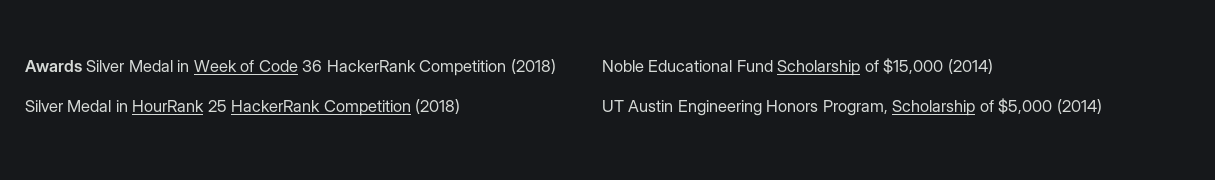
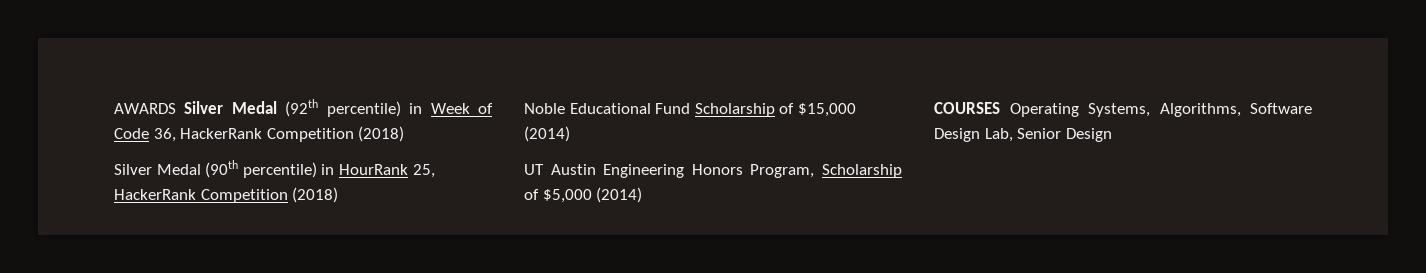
- Awards Silver Medal in Week of Code 36 HackerRank Competition (2018)
+ AWARDS Silver Medal (92th percentile) in Week of Code 36, HackerRank Competition (2018)
- Silver Medal in HourRank 25 HackerRank Competition (2018)
+ Silver Medal (90th percentile) in HourRank 25, HackerRank Competition (2018)
+ COURSES Operating Systems, Algorithms, Software Design Lab, Senior Design

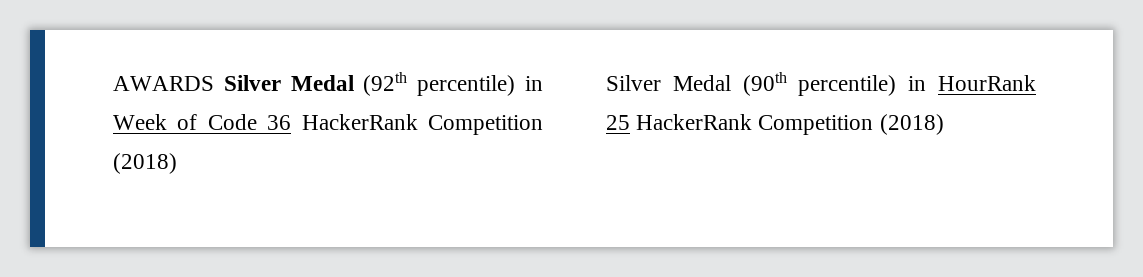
- AWARDS Silver Medal (92th percentile) in Week of Code 36, HackerRank Competition (2018)
+ AWARDS Silver Medal (92th percentile) in Week of Code 36 HackerRank Competition (2018)
- Silver Medal (90th percentile) in HourRank 25, HackerRank Competition (2018)
- Noble Educational Fund Scholarship of $15,000 (2014)
- UT Austin Engineering Honors Program, Scholarship of $5,000 (2014)
- COURSES Operating Systems, Algorithms, Software Design Lab, Senior Design
+ Silver Medal (90th percentile) in HourRank 25 HackerRank Competition (2018)

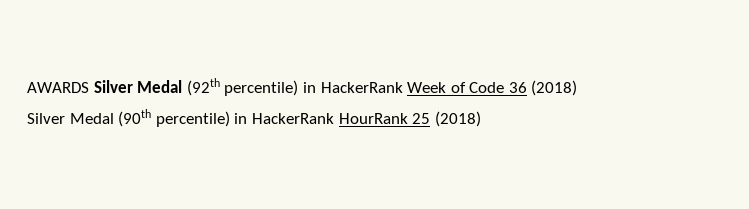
- AWARDS Silver Medal (92th percentile) in Week of Code 36 HackerRank Competition (2018)
+ AWARDS Silver Medal (92th percentile) in HackerRank Week of Code 36 (2018)
- Silver Medal (90th percentile) in HourRank 25 HackerRank Competition (2018)
+ Silver Medal (90th percentile) in HackerRank HourRank 25 (2018)

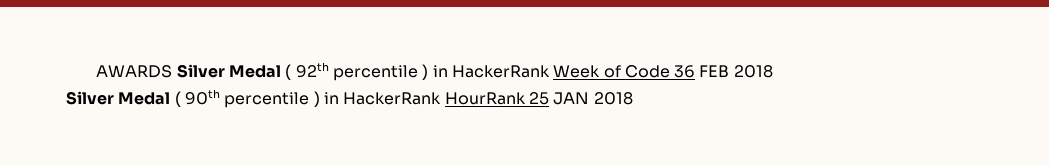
- AWARDS Silver Medal (92th percentile) in HackerRank Week of Code 36 (2018)
- Silver Medal (90th percentile) in HackerRank HourRank 25 (2018)
+ AWARDS Silver Medal ( 92th percentile ) in HackerRank Week of Code 36 FEB 2018
+ Silver Medal ( 90th percentile ) in HackerRank HourRank 25 JAN 2018

